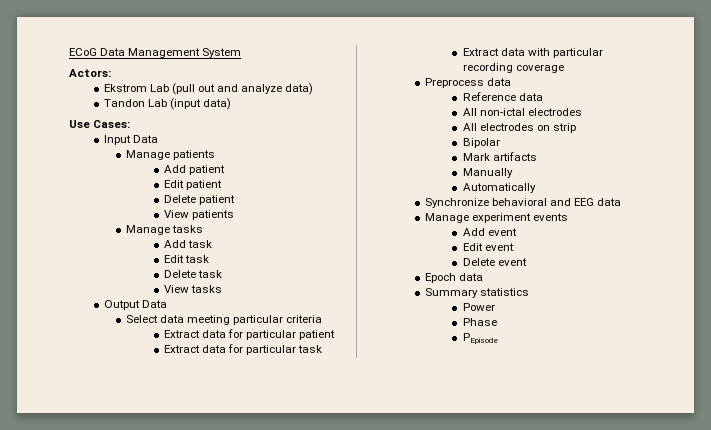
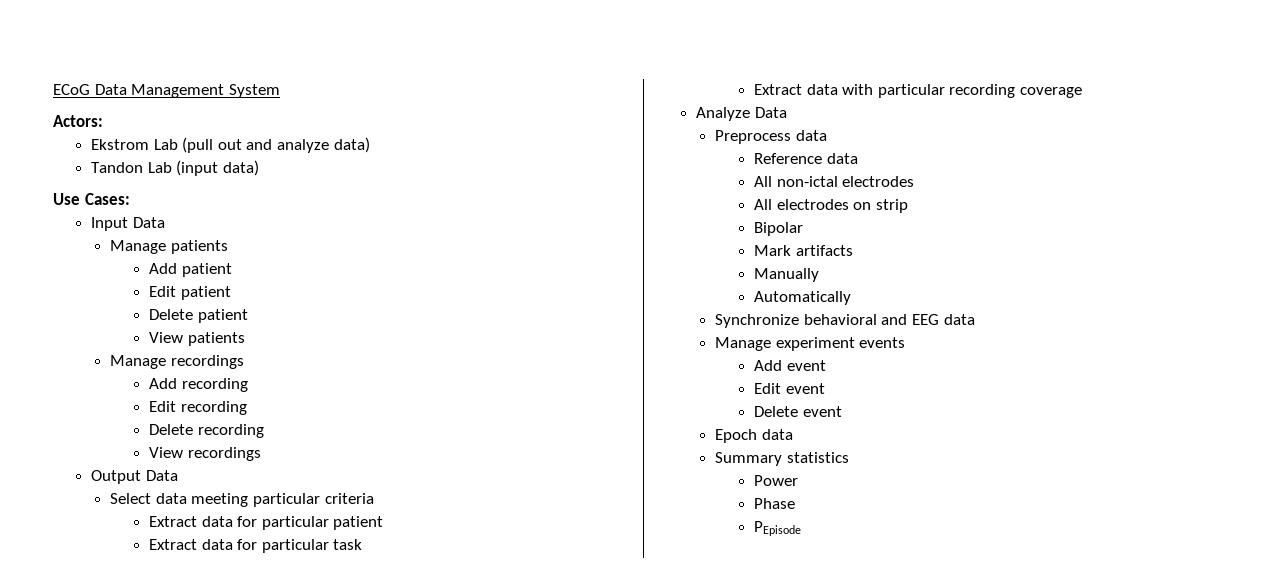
- Manage tasks
- Add task
- Edit task
- Delete task
- View tasks
+ Manage recordings
+ Add recording
+ Edit recording
+ Delete recording
+ View recordings
+ Analyze Data

